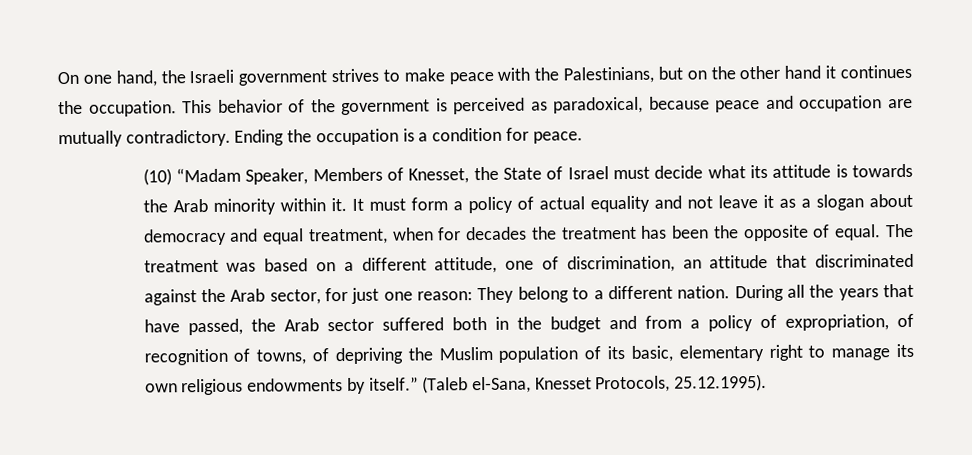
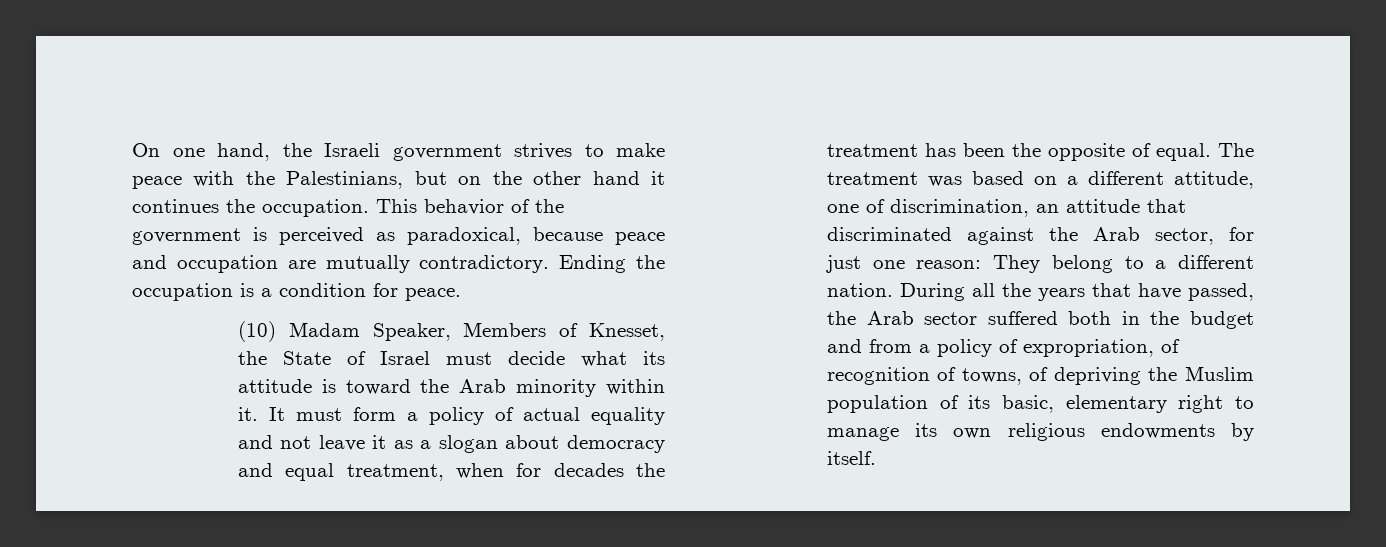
- (10) “Madam Speaker, Members of Knesset, the State of Israel must decide what its attitude is towards the Arab minority within it.
+ (10) Madam Speaker, Members of Knesset, the State of Israel must decide what its attitude is toward the Arab minority within it.
- During all the years that have passed, the Arab sector suffered both in the budget and from a policy of expropriation, of recognition of towns, of depriving the Muslim population of its basic, elementary right to manage its own religious endowments by itself.” (Taleb el-Sana, Knesset Protocols, 25.12.1995).
+ During all the years that have passed, the Arab sector suffered both in the budget and from a policy of expropriation, of recognition of towns, of depriving the Muslim population of its basic, elementary right to manage its own religious endowments by itself.

